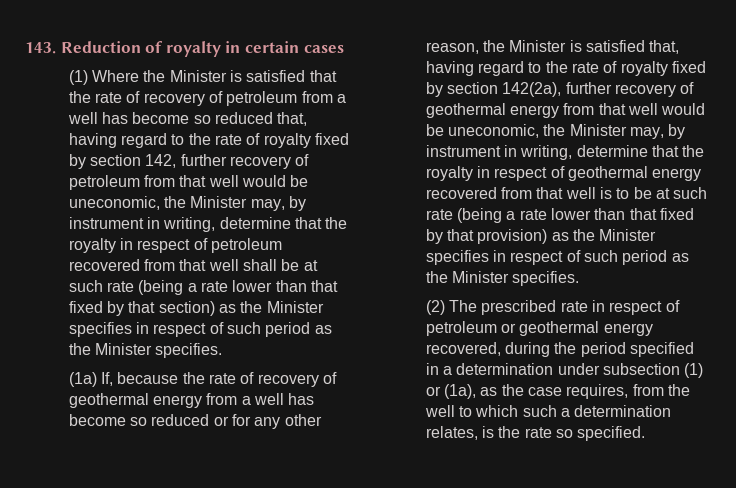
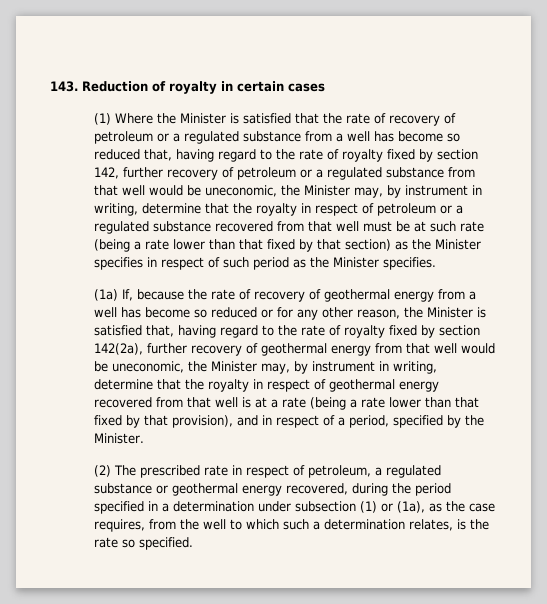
- (1) Where the Minister is satisfied that the rate of recovery of petroleum from a well has become so reduced that, having regard to the rate of royalty fixed by section 142, further recovery of petroleum from that well would be uneconomic, the Minister may, by instrument in writing, determine that the royalty in respect of petroleum recovered from that well shall be at such rate (being a rate lower than that fixed by that section) as the Minister specifies in respect of such period as the Minister specifies.
+ (1) Where the Minister is satisfied that the rate of recovery of petroleum or a regulated substance from a well has become so reduced that, having regard to the rate of royalty fixed by section 142, further recovery of petroleum or a regulated substance from that well would be uneconomic, the Minister may, by instrument in writing, determine that the royalty in respect of petroleum or a regulated substance recovered from that well must be at such rate (being a rate lower than that fixed by that section) as the Minister specifies in respect of such period as the Minister specifies.
- (1a) If, because the rate of recovery of geothermal energy from a well has become so reduced or for any other reason, the Minister is satisfied that, having regard to the rate of royalty fixed by section 142(2a), further recovery of geothermal energy from that well would be uneconomic, the Minister may, by instrument in writing, determine that the royalty in respect of geothermal energy recovered from that well is to be at such rate (being a rate lower than that fixed by that provision) as the Minister specifies in respect of such period as the Minister specifies.
+ (1a) If, because the rate of recovery of geothermal energy from a well has become so reduced or for any other reason, the Minister is satisfied that, having regard to the rate of royalty fixed by section 142(2a), further recovery of geothermal energy from that well would be uneconomic, the Minister may, by instrument in writing, determine that the royalty in respect of geothermal energy recovered from that well is at a rate (being a rate lower than that fixed by that provision), and in respect of a period, specified by the Minister.
- (2) The prescribed rate in respect of petroleum or geothermal energy recovered, during the period specified in a determination under subsection (1) or (1a), as the case requires, from the well to which such a determination relates, is the rate so specified.
+ (2) The prescribed rate in respect of petroleum, a regulated substance or geothermal energy recovered, during the period specified in a determination under subsection (1) or (1a), as the case requires, from the well to which such a determination relates, is the rate so specified.

